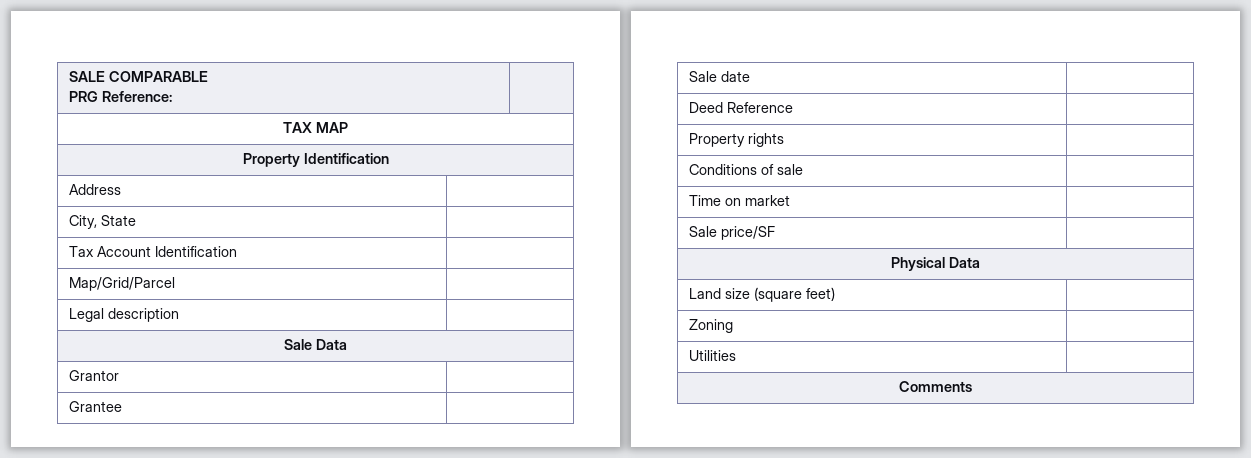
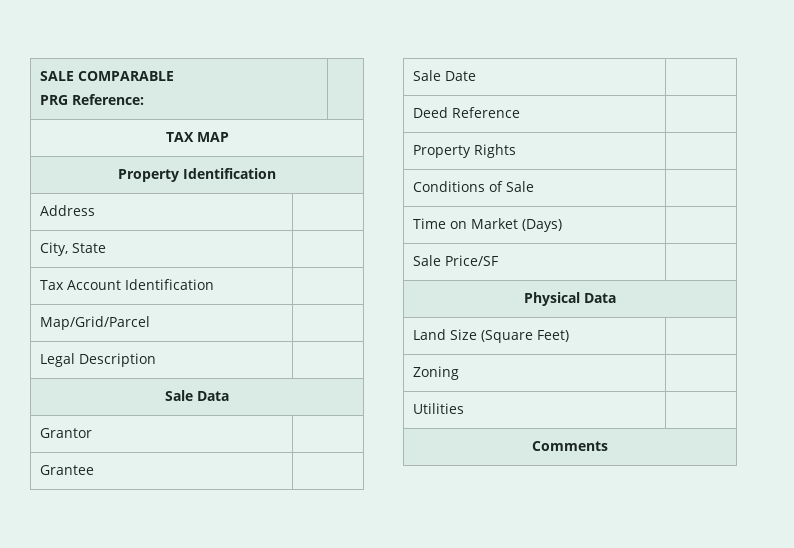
- Legal description |
+ Legal Description |
- Sale date |
+ Sale Date |
- Property rights |
+ Property Rights |
- Conditions of sale |
+ Conditions of Sale |
- Time on market |
- Sale price/SF |
+ Time on Market (Days) |
+ Sale Price/SF |
- Land size (square feet) |
+ Land Size (Square Feet) |

